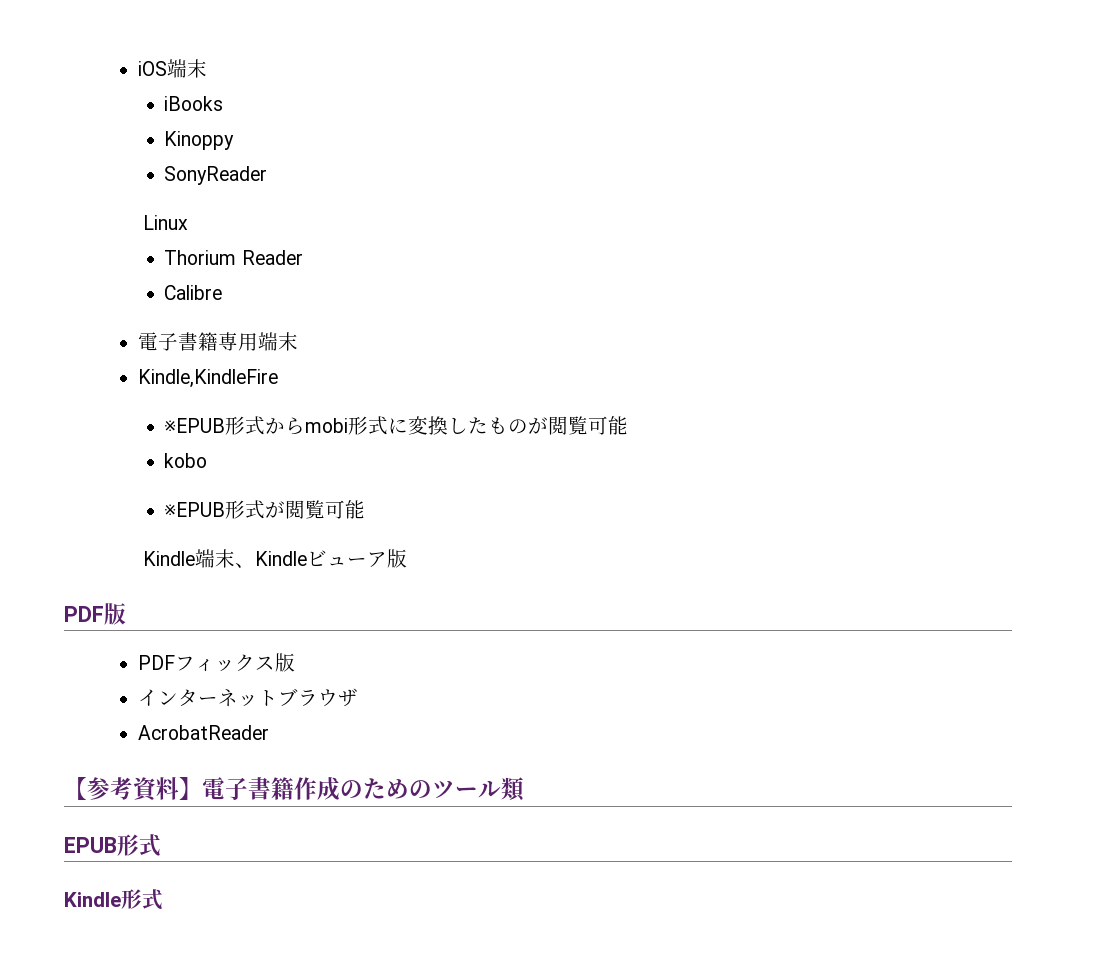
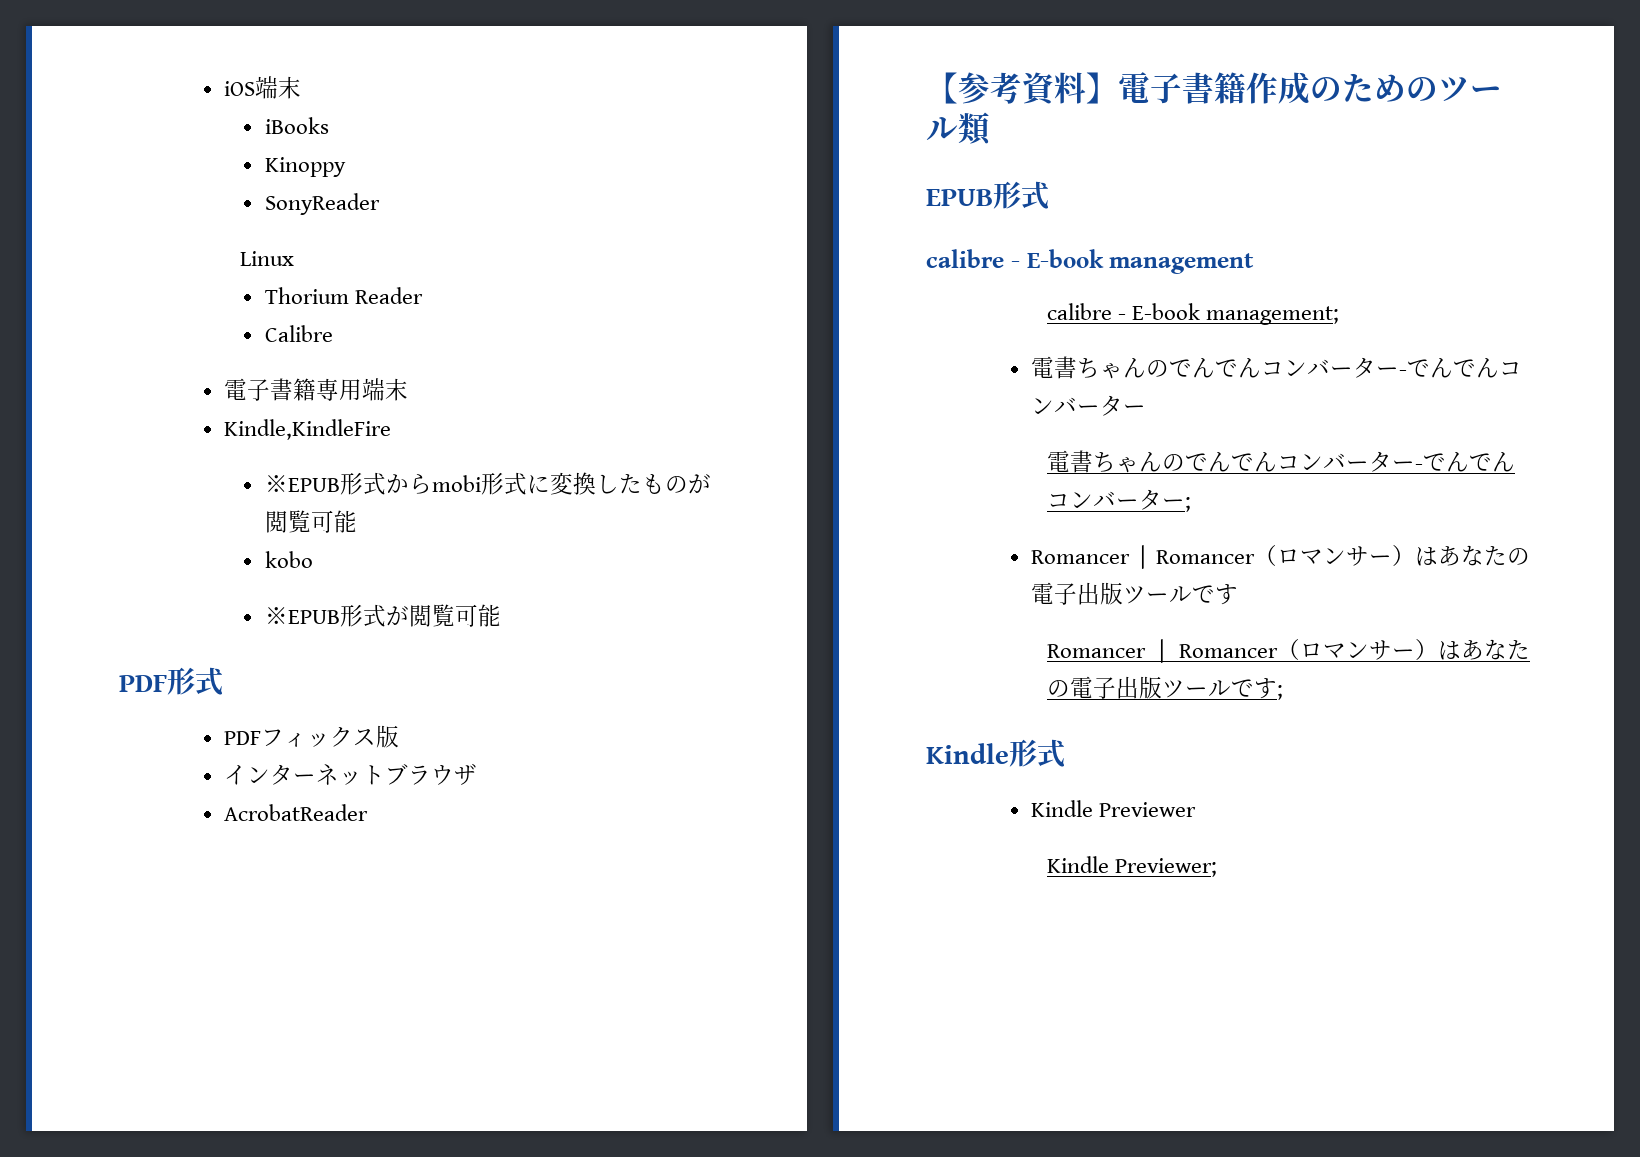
- Kindle端末、Kindleビューア版
- PDF版
+ PDF形式
+ calibre - E-book management
+ calibre - E-book management;
+ 電書ちゃんのでんでんコンバーター-でんでんコンバーター
+ 電書ちゃんのでんでんコンバーター-でんでんコンバーター;
+ Romancer | Romancer（ロマンサー）はあなたの電子出版ツールです
+ Romancer | Romancer（ロマンサー）はあなたの電子出版ツールです;
  Kindle形式
+ Kindle Previewer
+ Kindle Previewer;

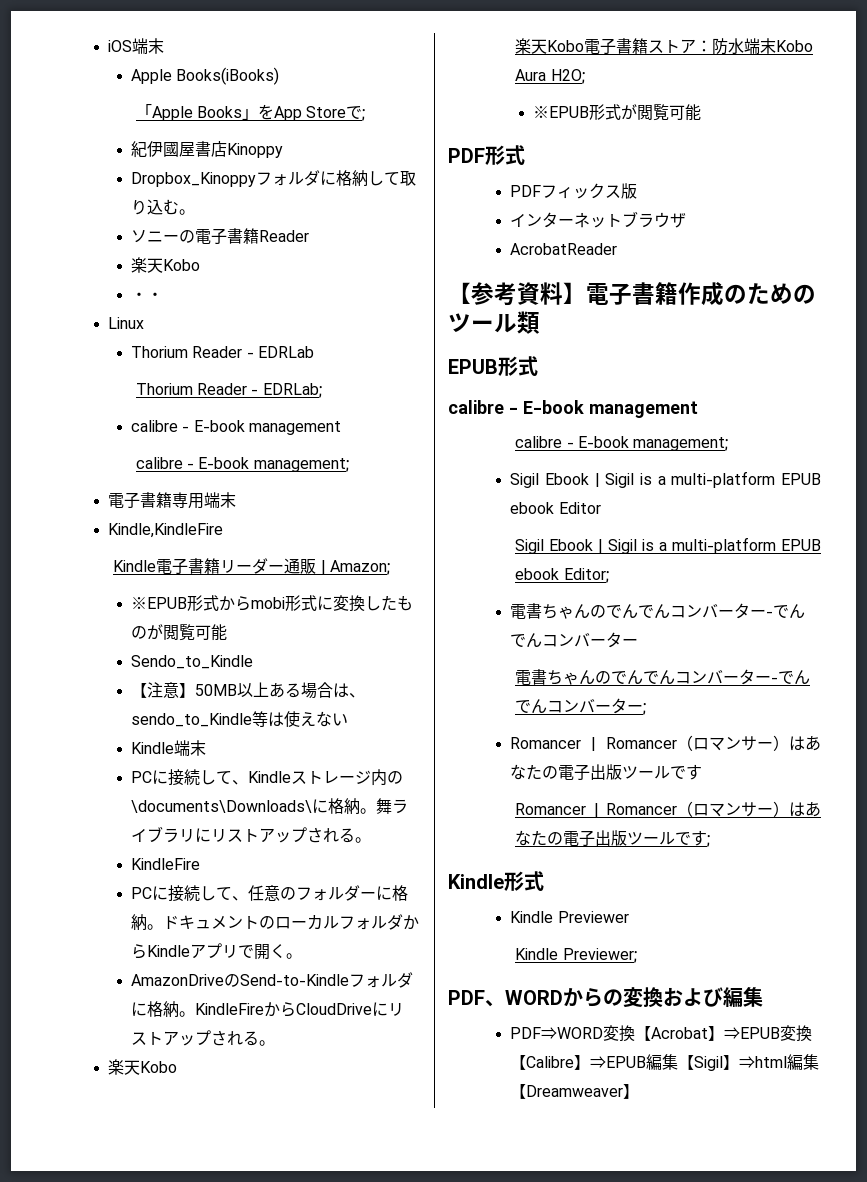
- iBooks
- Kinoppy
- SonyReader
+ Apple Books(iBooks)
+ 「Apple Books」をApp Storeで;
+ 紀伊國屋書店Kinoppy
+ Dropbox_Kinoppyフォルダに格納して取り込む。
+ ソニーの電子書籍Reader
+ 楽天Kobo
+ ・・
  Linux
- Thorium Reader
- Calibre
+ Thorium Reader - EDRLab
+ Thorium Reader - EDRLab;
+ calibre - E-book management
+ calibre - E-book management;
+ Kindle電子書籍リーダー通販 | Amazon;
- kobo
+ Sendo_to_Kindle
+ 【注意】50MB以上ある場合は、sendo_to_Kindle等は使えない
+ Kindle端末
+ PCに接続して、Kindleストレージ内の\documents\Downloads\に格納。舞ライブラリにリストアップされる。
+ KindleFire
+ PCに接続して、任意のフォルダーに格納。ドキュメントのローカルフォルダからKindleアプリで開く。
+ AmazonDriveのSend-to-Kindleフォルダに格納。KindleFireからCloudDriveにリストアップされる。
+ 楽天Kobo
+ 楽天Kobo電子書籍ストア：防水端末Kobo Aura H2O;
+ Sigil Ebook | Sigil is a multi-platform EPUB ebook Editor
+ Sigil Ebook | Sigil is a multi-platform EPUB ebook Editor;
+ PDF、WORDからの変換および編集
+ PDF⇒WORD変換【Acrobat】⇒EPUB変換【Calibre】⇒EPUB編集【Sigil】⇒html編集【Dreamweaver】

